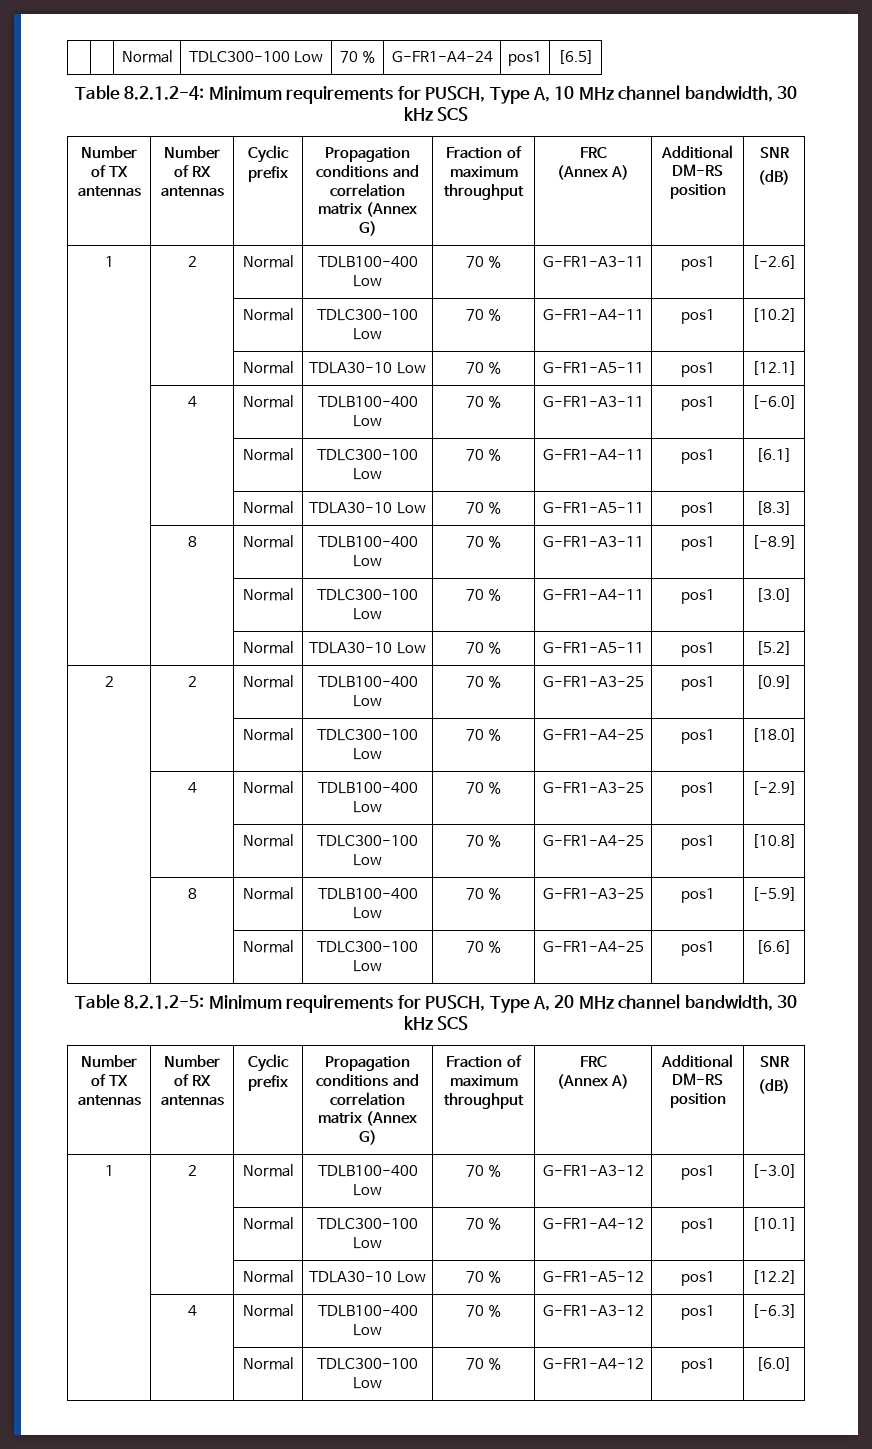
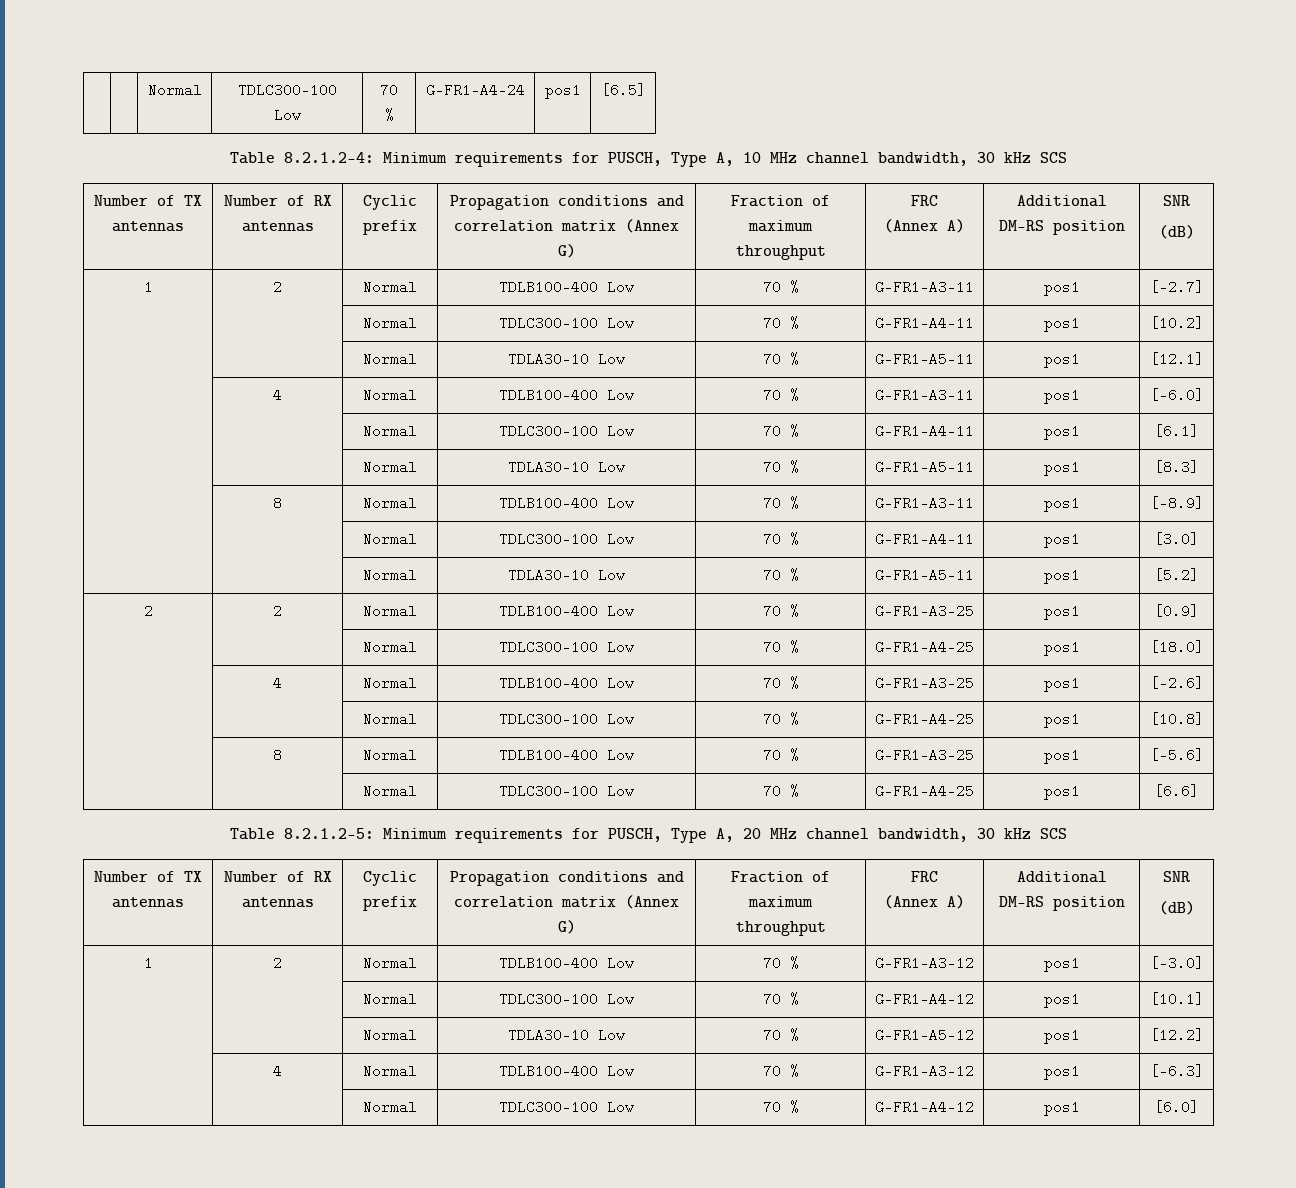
- 1 | 2 | Normal | TDLB100-400 Low | 70 % | G-FR1-A3-11 | pos1 | [-2.6]
+ 1 | 2 | Normal | TDLB100-400 Low | 70 % | G-FR1-A3-11 | pos1 | [-2.7]
- | 4 | Normal | TDLB100-400 Low | 70 % | G-FR1-A3-25 | pos1 | [-2.9]
+ | 4 | Normal | TDLB100-400 Low | 70 % | G-FR1-A3-25 | pos1 | [-2.6]
- | 8 | Normal | TDLB100-400 Low | 70 % | G-FR1-A3-25 | pos1 | [-5.9]
+ | 8 | Normal | TDLB100-400 Low | 70 % | G-FR1-A3-25 | pos1 | [-5.6]

